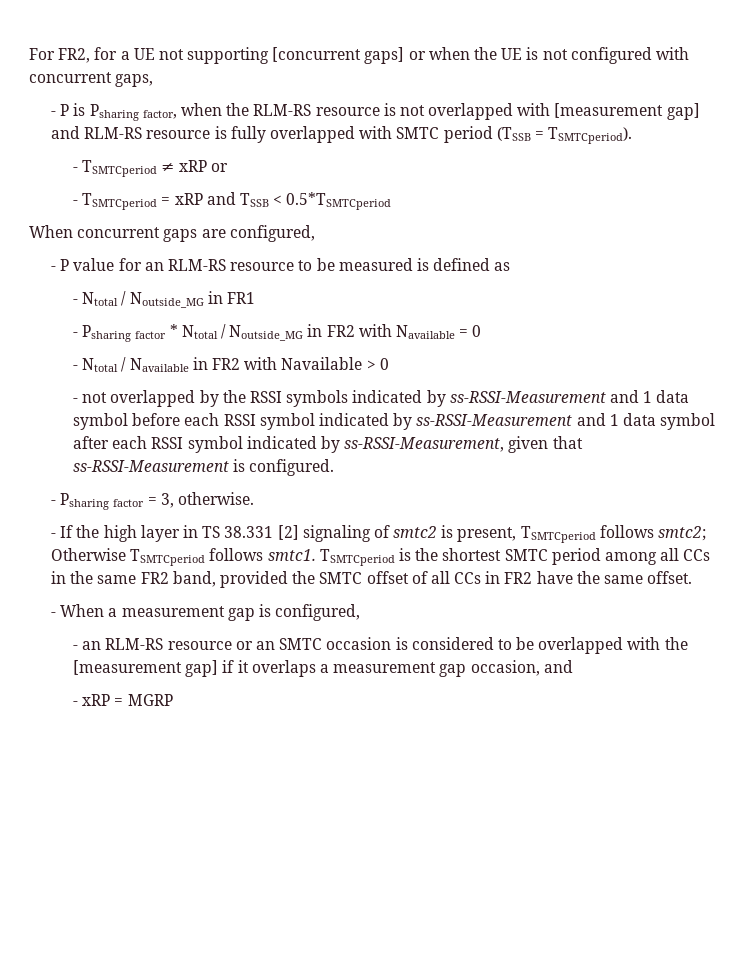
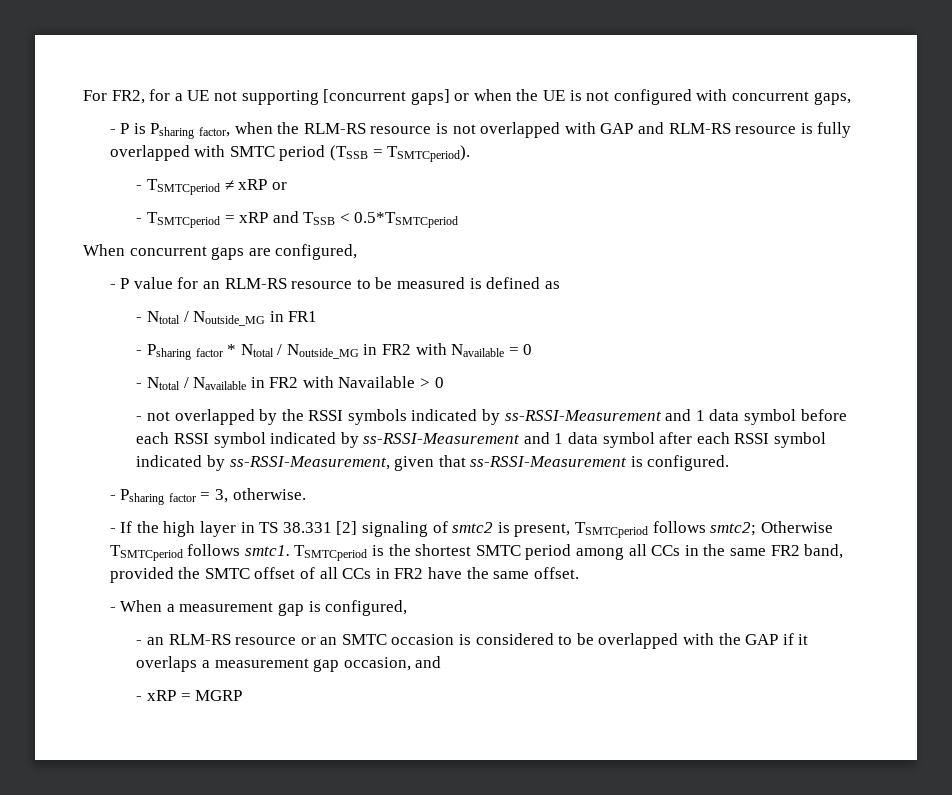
- - P is Psharing factor, when the RLM-RS resource is not overlapped with [measurement gap] and RLM-RS resource is fully overlapped with SMTC period (TSSB = TSMTCperiod).
+ - P is Psharing factor, when the RLM-RS resource is not overlapped with GAP and RLM-RS resource is fully overlapped with SMTC period (TSSB = TSMTCperiod).
- - an RLM-RS resource or an SMTC occasion is considered to be overlapped with the [measurement gap] if it overlaps a measurement gap occasion, and
+ - an RLM-RS resource or an SMTC occasion is considered to be overlapped with the GAP if it overlaps a measurement gap occasion, and

